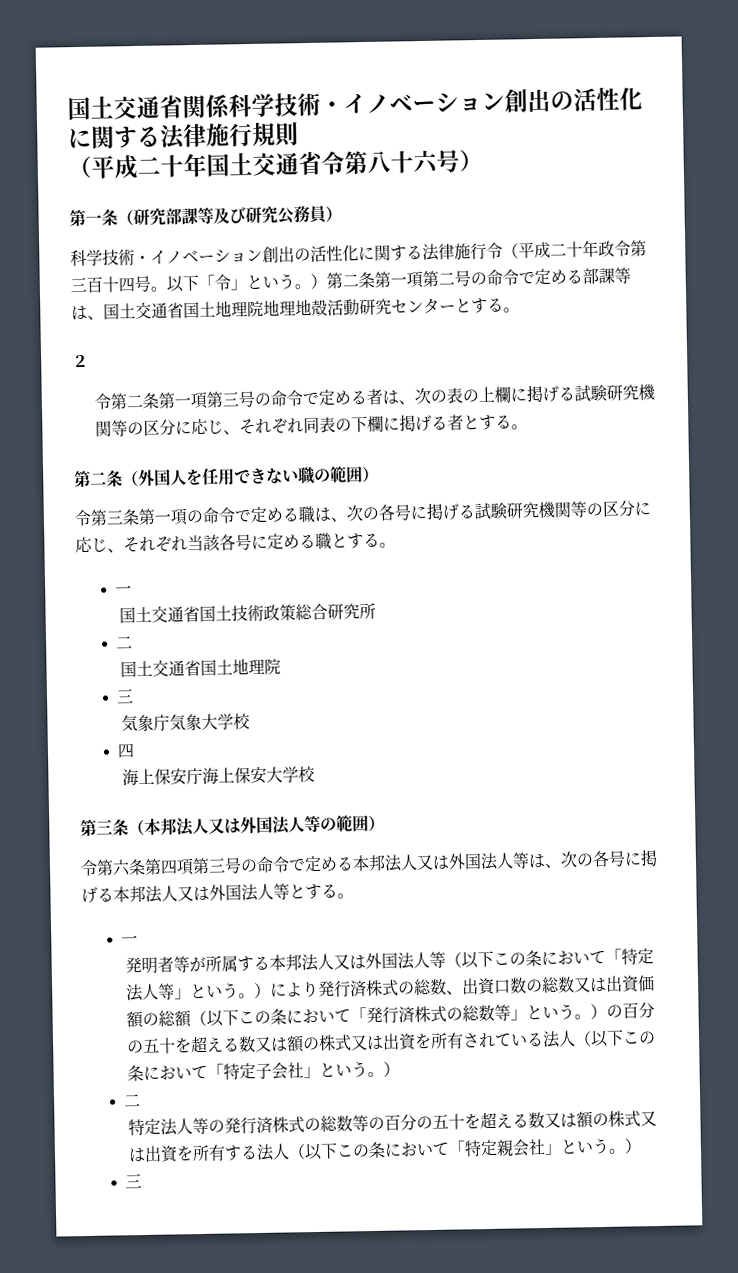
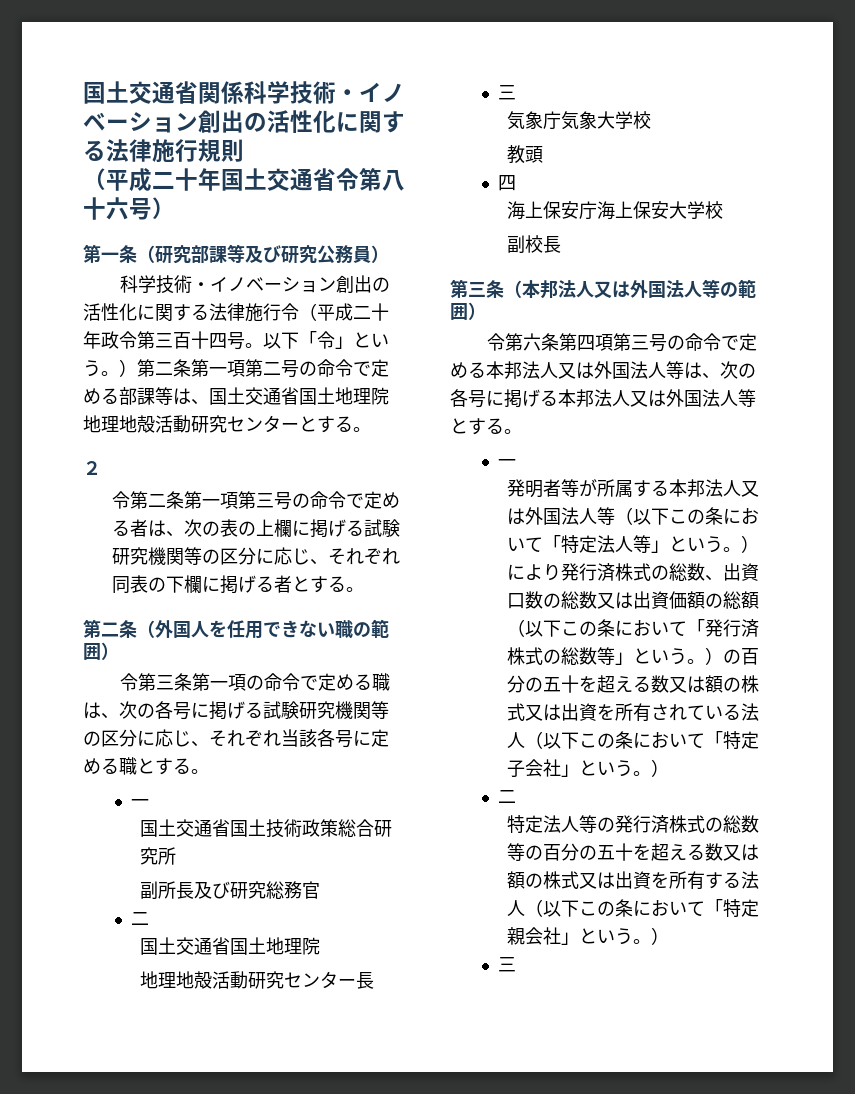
+ 副所長及び研究総務官
+ 地理地殻活動研究センター長
+ 教頭
+ 副校長

